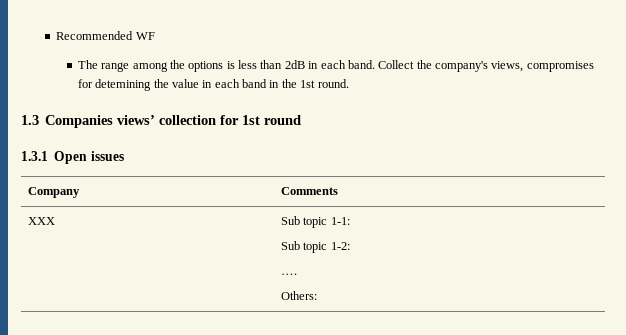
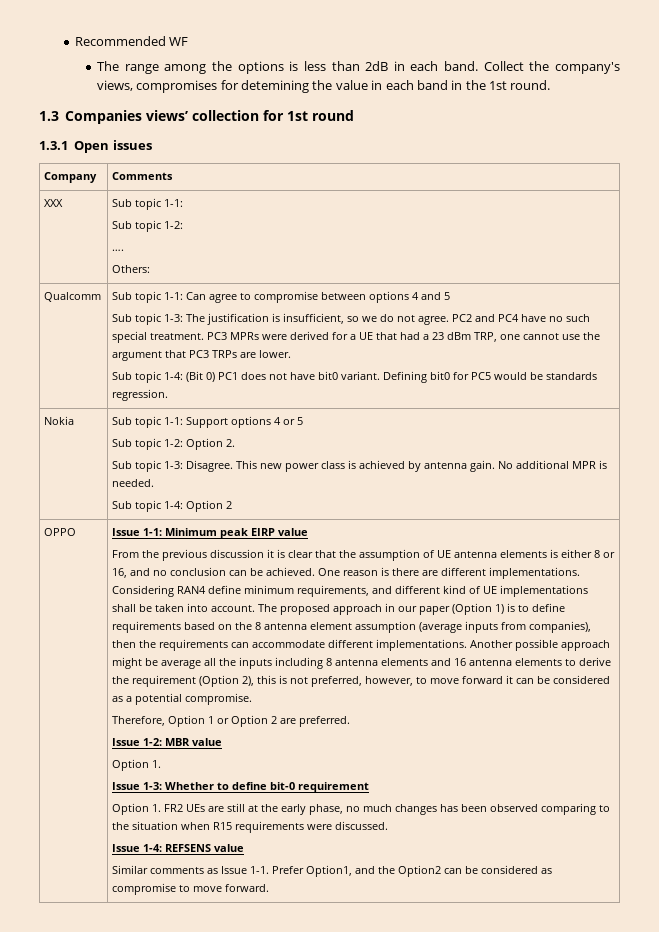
+ Qualcomm | Sub topic 1-1: Can agree to compromise between options 4 and 5
+ Sub topic 1-3: The justification is insufficient, so we do not agree. PC2 and PC4 have no such special treatment. PC3 MPRs were derived for a UE that had a 23 dBm TRP, one cannot use the argument that PC3 TRPs are lower.
+ Sub topic 1-4: (Bit 0) PC1 does not have bit0 variant. Defining bit0 for PC5 would be standards regression.
+ Nokia | Sub topic 1-1: Support options 4 or 5
+ Sub topic 1-2: Option 2.
+ Sub topic 1-3: Disagree. This new power class is achieved by antenna gain. No additional MPR is needed.
+ Sub topic 1-4: Option 2
+ OPPO | Issue 1-1: Minimum peak EIRP value
+ From the previous discussion it is clear that the assumption of UE antenna elements is either 8 or 16, and no conclusion can be achieved. One reason is there are different implementations. Considering RAN4 define minimum requirements, and different kind of UE implementations shall be taken into account. The proposed approach in our paper (Option 1) is to define requirements based on the 8 antenna element assumption (average inputs from companies), then the requirements can accommodate different implementations. Another possible approach might be average all the inputs including 8 antenna elements and 16 antenna elements to derive the requirement (Option 2), this is not preferred, however, to move forward it can be considered as a potential compromise.
+ Therefore, Option 1 or Option 2 are preferred.
+ Issue 1-2: MBR value
+ Option 1.
+ Issue 1-3: Whether to define bit-0 requirement
+ Option 1. FR2 UEs are still at the early phase, no much changes has been observed comparing to the situation when R15 requirements were discussed.
+ Issue 1-4: REFSENS value
+ Similar comments as Issue 1-1. Prefer Option1, and the Option2 can be considered as compromise to move forward.

